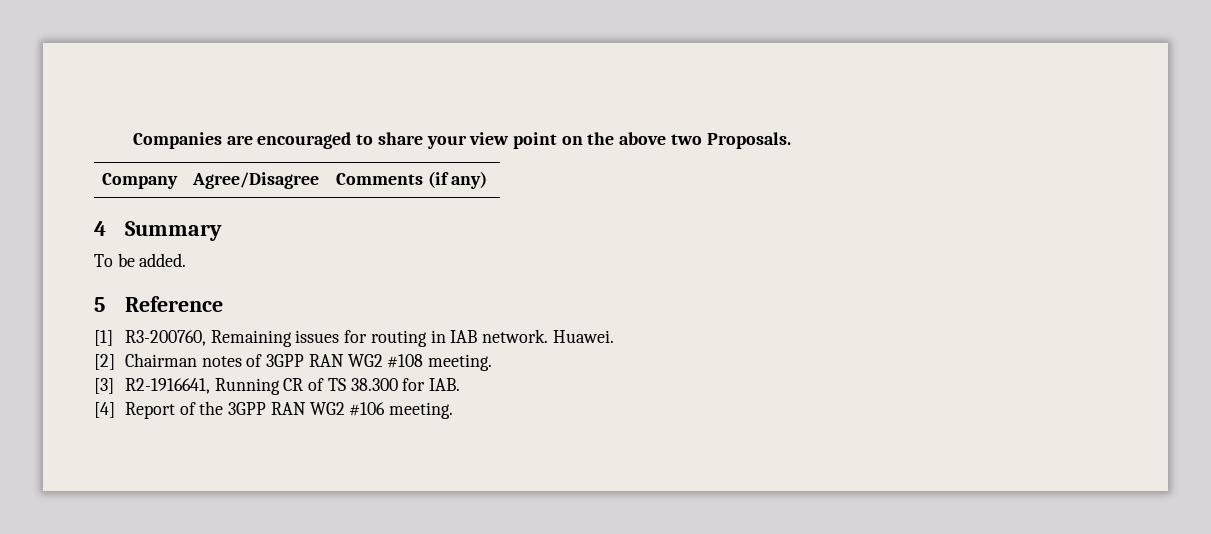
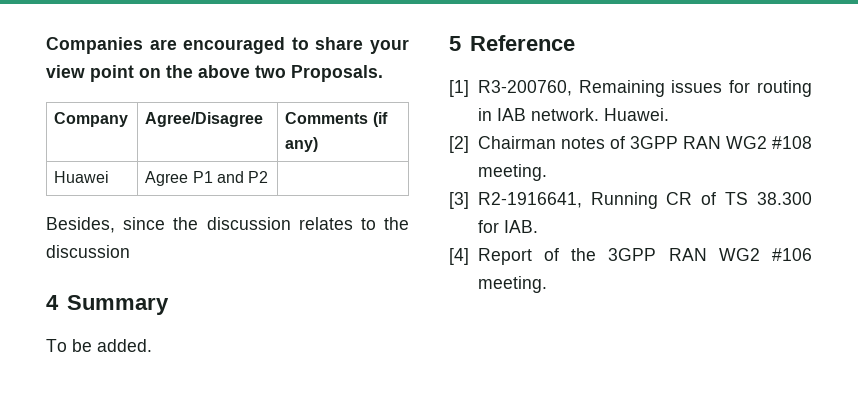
+ Huawei | Agree P1 and P2 |
+ Besides, since the discussion relates to the discussion

